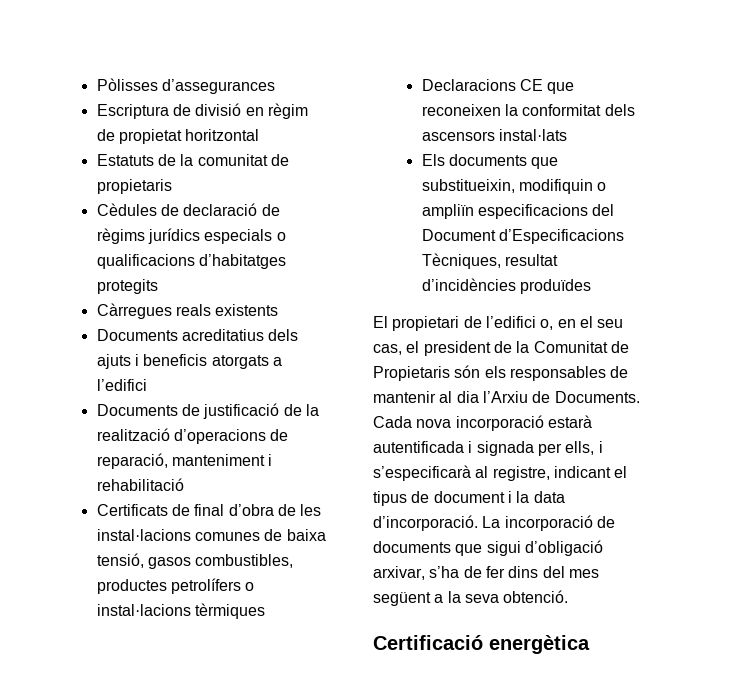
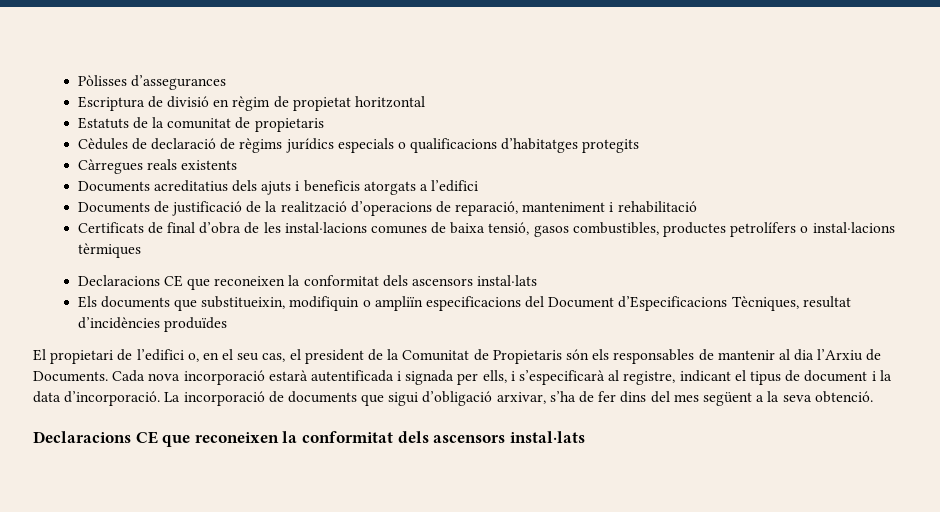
  La incorporació de documents que sigui d’obligació arxivar, s’ha de fer dins del mes següent a la seva obtenció.
- Certificació energètica
+ Declaracions CE que reconeixen la conformitat dels ascensors instal·lats

